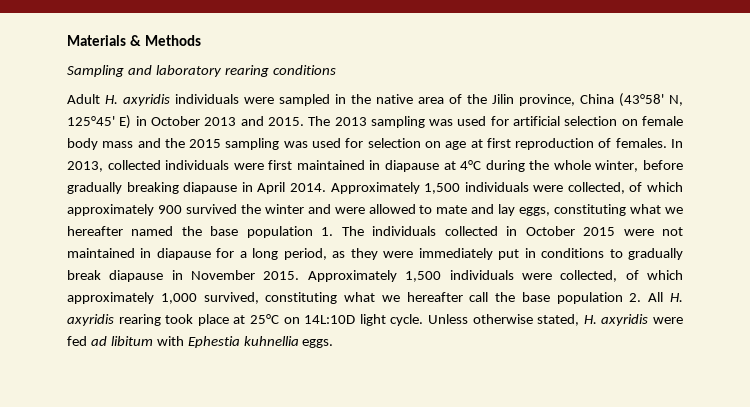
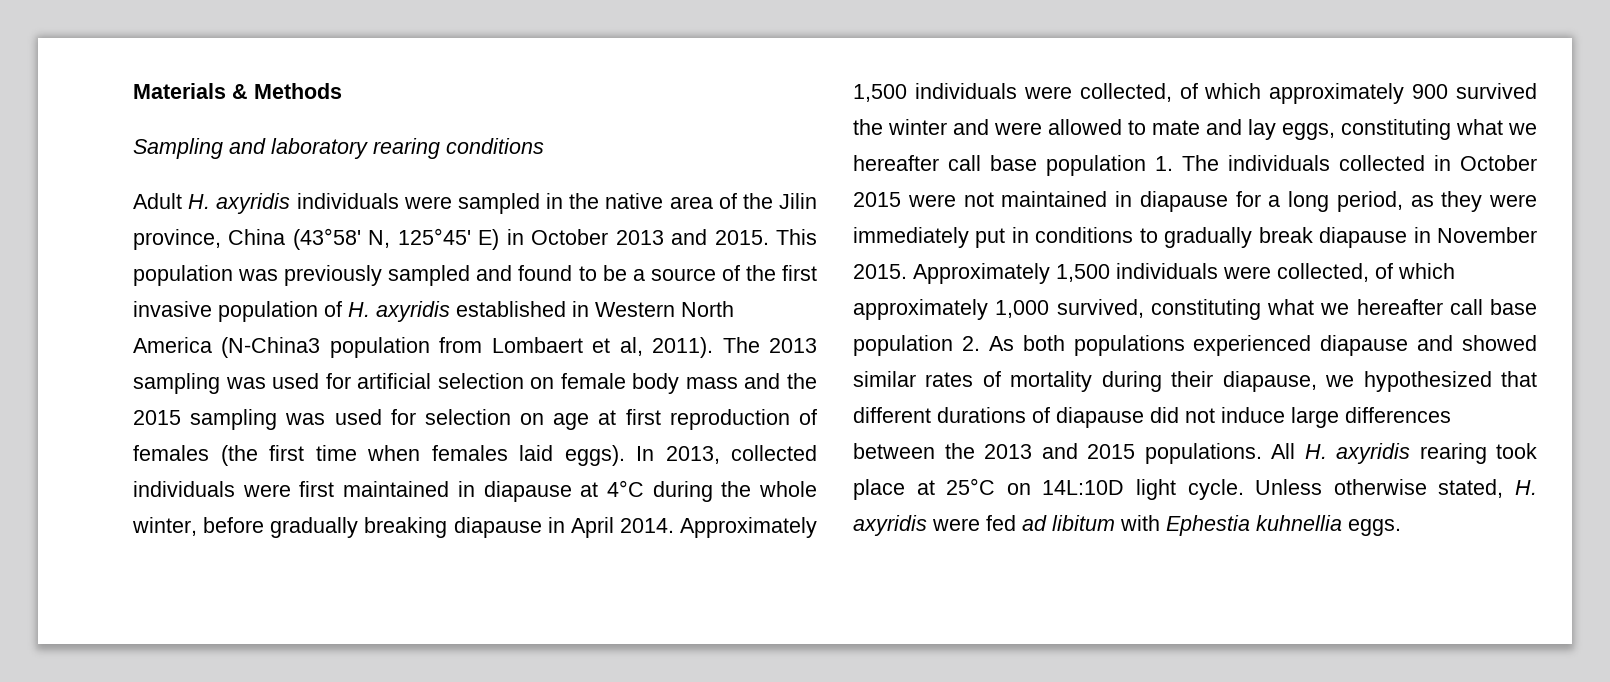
+ This population was previously sampled and found to be a source of the first invasive population of H. axyridis established in Western North America (N-China3 population from Lombaert et al, 2011).
- The 2013 sampling was used for artificial selection on female body mass and the 2015 sampling was used for selection on age at first reproduction of females.
+ The 2013 sampling was used for artificial selection on female body mass and the 2015 sampling was used for selection on age at first reproduction of females (the first time when females laid eggs).
- Approximately 1,500 individuals were collected, of which approximately 900 survived the winter and were allowed to mate and lay eggs, constituting what we hereafter named the base population 1. The individuals collected in October 2015 were not maintained in diapause for a long period, as they were immediately put in conditions to gradually break diapause in November 2015.
+ Approximately 1,500 individuals were collected, of which approximately 900 survived the winter and were allowed to mate and lay eggs, constituting what we hereafter call base population 1. The individuals collected in October 2015 were not maintained in diapause for a long period, as they were immediately put in conditions to gradually break diapause in November 2015.
- Approximately 1,500 individuals were collected, of which approximately 1,000 survived, constituting what we hereafter call the base population 2. All H. axyridis rearing took place at 25°C on 14L:10D light cycle.
+ Approximately 1,500 individuals were collected, of which approximately 1,000 survived, constituting what we hereafter call base population 2. As both populations experienced diapause and showed similar rates of mortality during their diapause, we hypothesized that different durations of diapause did not induce large differences between the 2013 and 2015 populations. All H. axyridis rearing took place at 25°C on 14L:10D light cycle.

